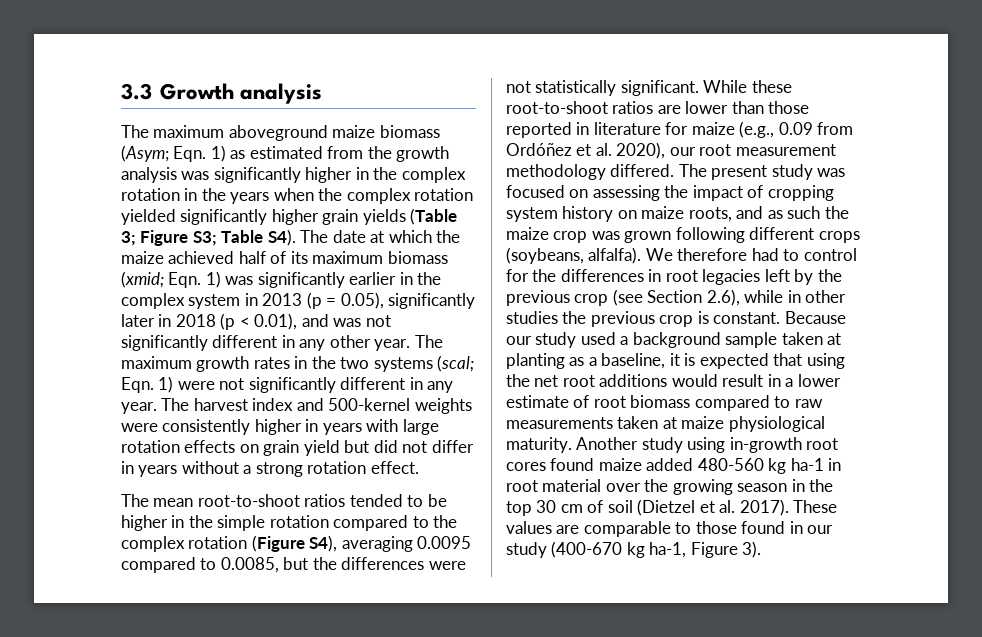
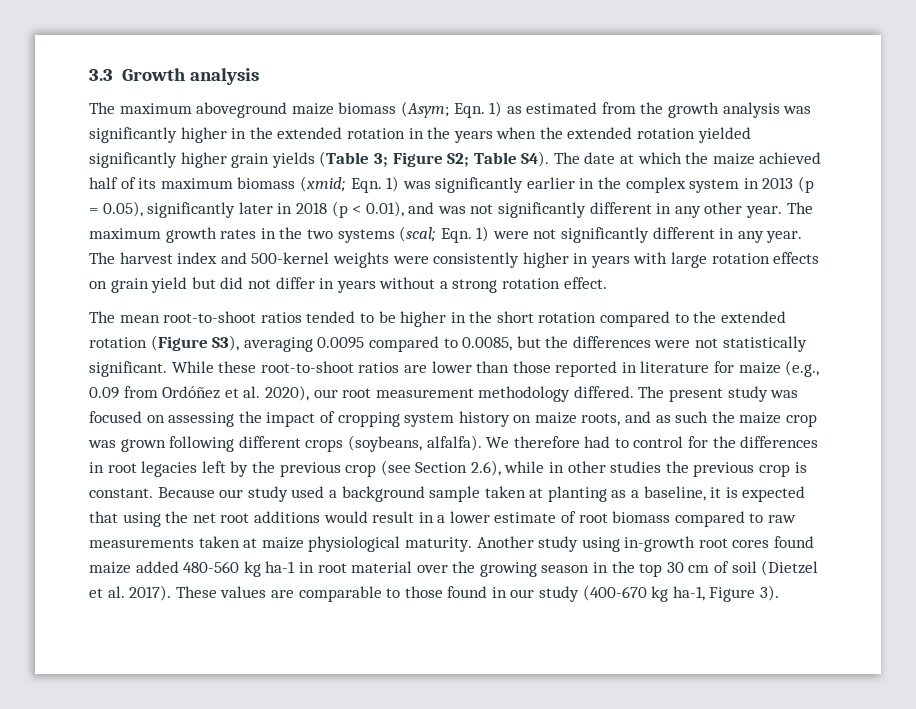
- Eqn. 1) as estimated from the growth analysis was significantly higher in the complex rotation in the years when the complex rotation yielded significantly higher grain yields (Table 3;
+ Eqn. 1) as estimated from the growth analysis was significantly higher in the extended rotation in the years when the extended rotation yielded significantly higher grain yields (Table 3;
- Figure S3;
+ Figure S2;
- The mean root-to-shoot ratios tended to be higher in the simple rotation compared to the complex rotation (Figure S4), averaging 0.0095 compared to 0.0085, but the differences were not statistically significant.
+ The mean root-to-shoot ratios tended to be higher in the short rotation compared to the extended rotation (Figure S3), averaging 0.0095 compared to 0.0085, but the differences were not statistically significant.

